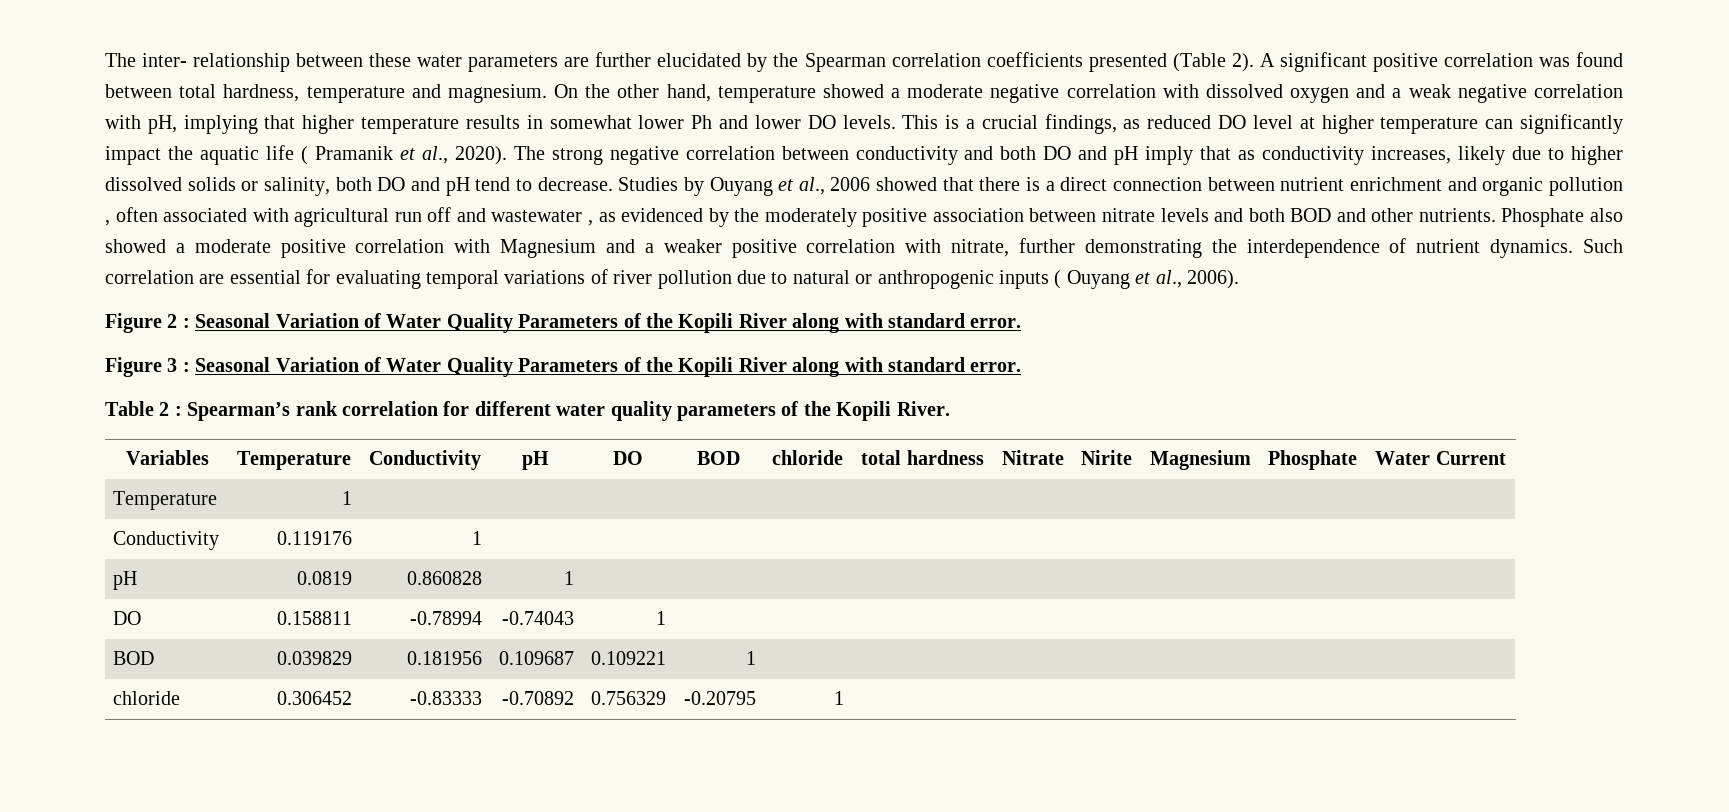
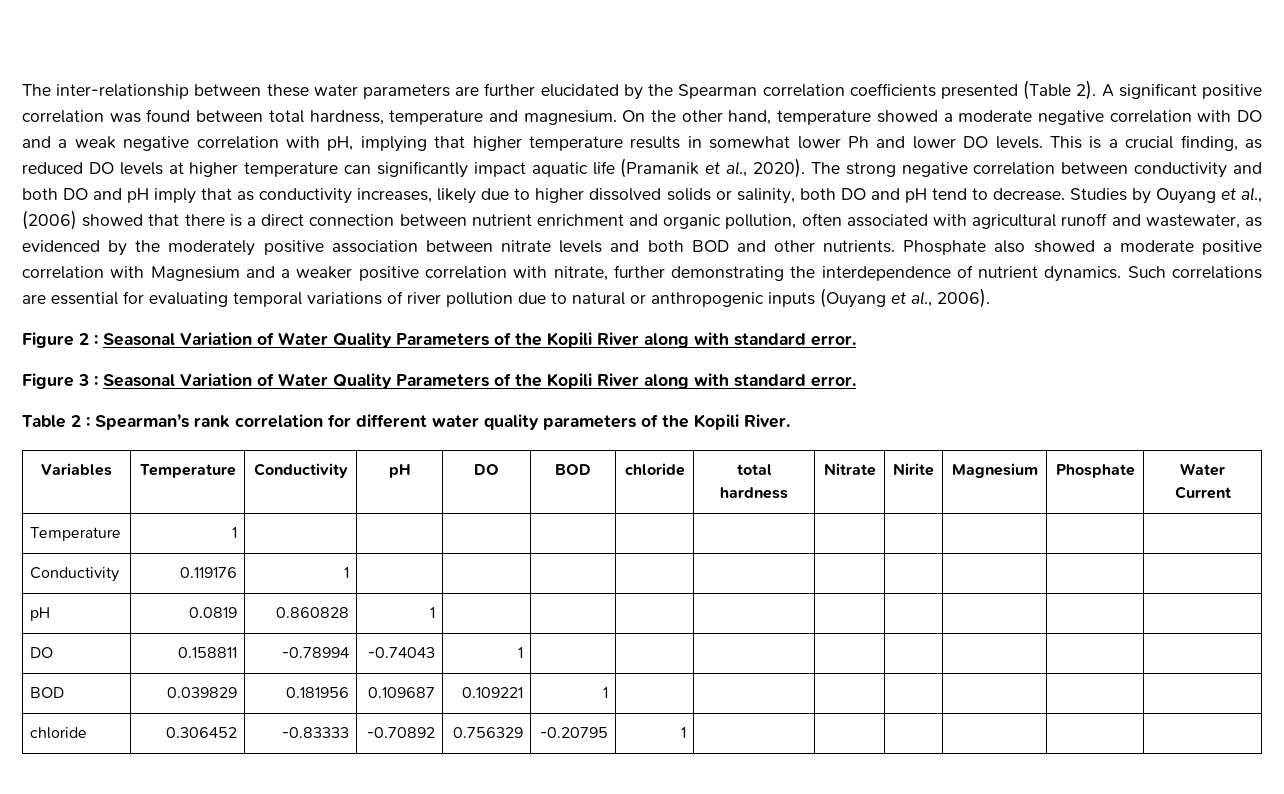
- The inter- relationship between these water parameters are further elucidated by the Spearman correlation coefficients presented (Table 2).
+ The inter-relationship between these water parameters are further elucidated by the Spearman correlation coefficients presented (Table 2).
- On the other hand, temperature showed a moderate negative correlation with dissolved oxygen and a weak negative correlation with pH, implying that higher temperature results in somewhat lower Ph and lower DO levels.
+ On the other hand, temperature showed a moderate negative correlation with DO and a weak negative correlation with pH, implying that higher temperature results in somewhat lower Ph and lower DO levels.
- This is a crucial findings, as reduced DO level at higher temperature can significantly impact the aquatic life ( Pramanik et al., 2020).
+ This is a crucial finding, as reduced DO levels at higher temperature can significantly impact aquatic life (Pramanik et al., 2020).
- Studies by Ouyang et al., 2006 showed that there is a direct connection between nutrient enrichment and organic pollution , often associated with agricultural run off and wastewater , as evidenced by the moderately positive association between nitrate levels and both BOD and other nutrients.
+ Studies by Ouyang et al., (2006) showed that there is a direct connection between nutrient enrichment and organic pollution, often associated with agricultural runoff and wastewater, as evidenced by the moderately positive association between nitrate levels and both BOD and other nutrients.
- Such correlation are essential for evaluating temporal variations of river pollution due to natural or anthropogenic inputs ( Ouyang et al., 2006).
+ Such correlations are essential for evaluating temporal variations of river pollution due to natural or anthropogenic inputs (Ouyang et al., 2006).

